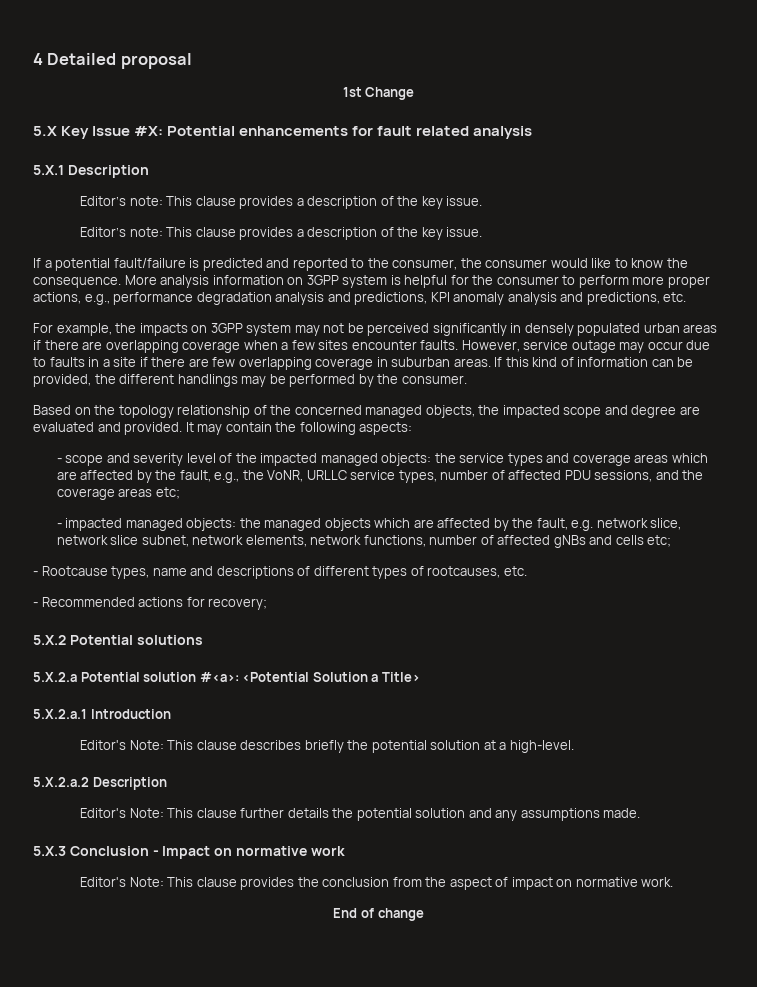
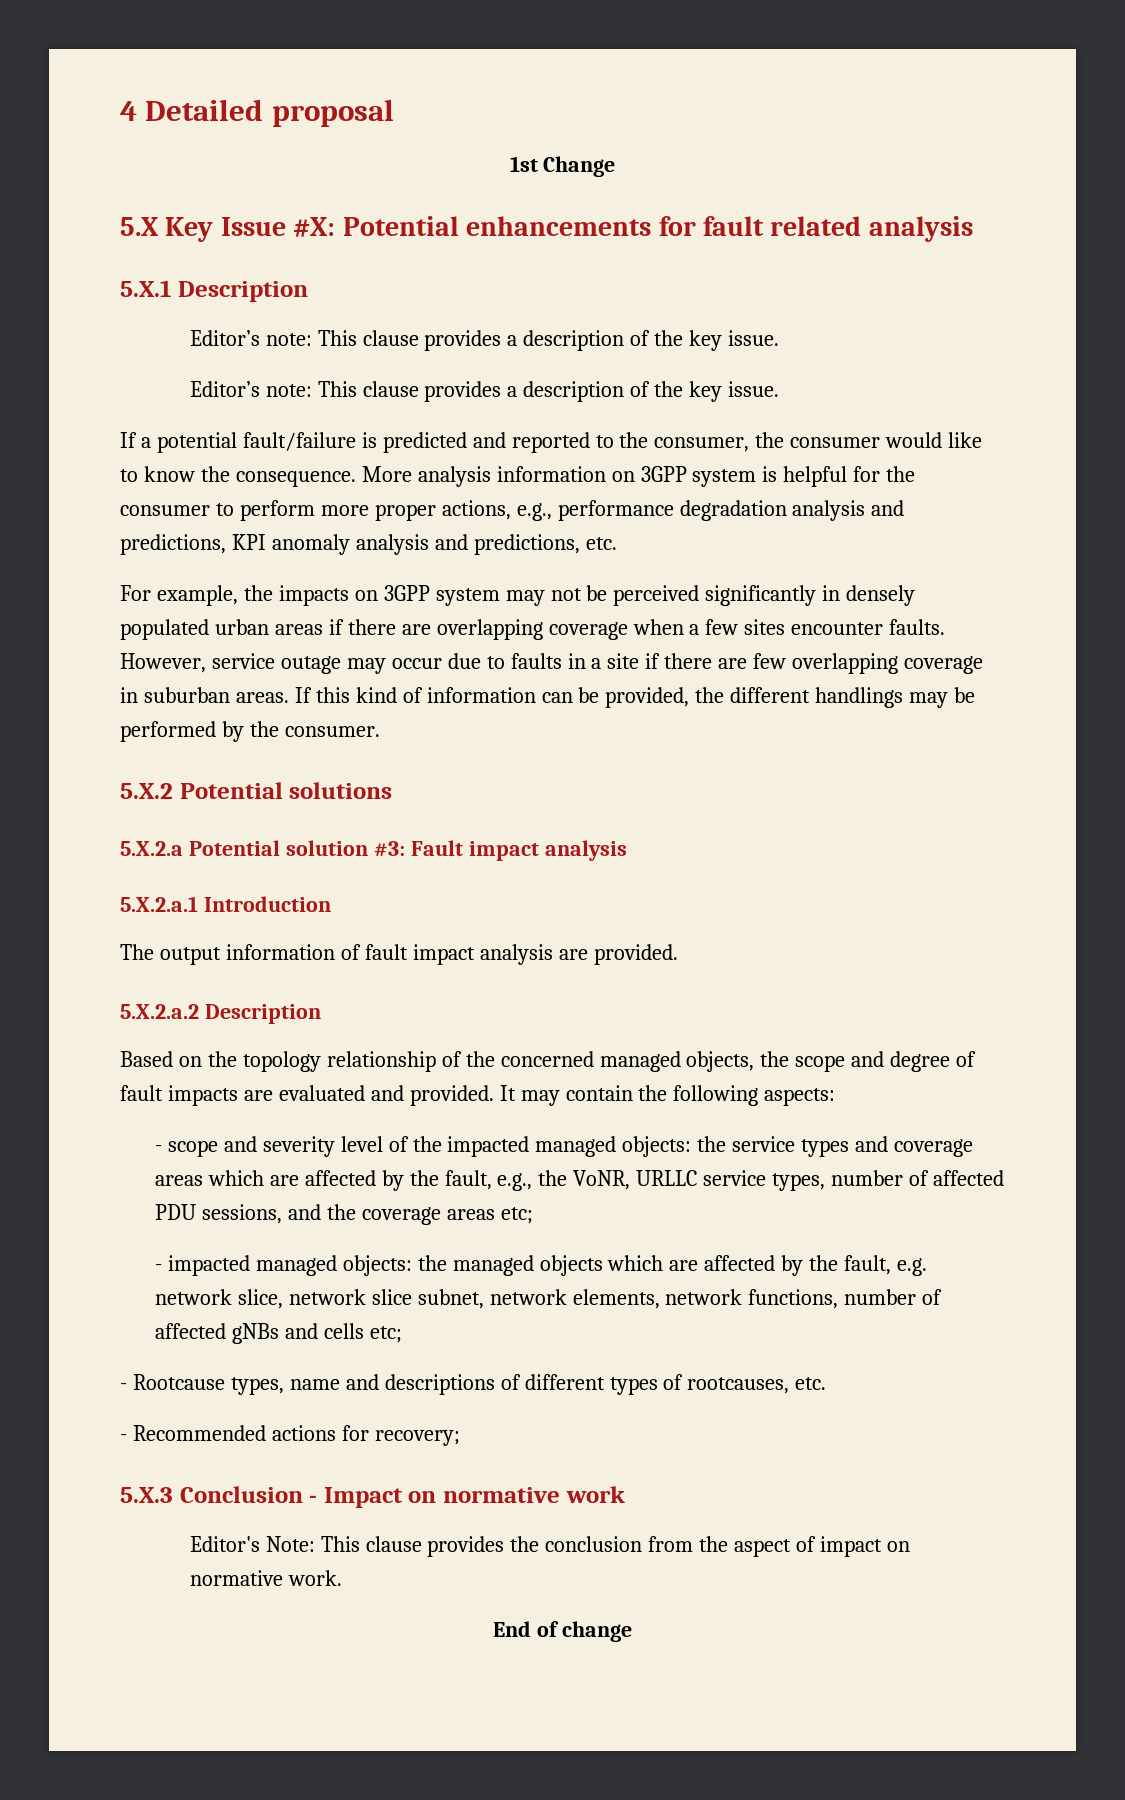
+ 5.X.2 Potential solutions
+ 5.X.2.a Potential solution #3: Fault impact analysis
+ 5.X.2.a.1 Introduction
+ The output information of fault impact analysis are provided.
+ 5.X.2.a.2 Description
- Based on the topology relationship of the concerned managed objects, the impacted scope and degree are evaluated and provided.
+ Based on the topology relationship of the concerned managed objects, the scope and degree of fault impacts are evaluated and provided.
- 5.X.2 Potential solutions
- 5.X.2.a Potential solution #<a>: <Potential Solution a Title>
- 5.X.2.a.1 Introduction
- Editor's Note: This clause describes briefly the potential solution at a high-level.
- 5.X.2.a.2 Description
- Editor's Note: This clause further details the potential solution and any assumptions made.

